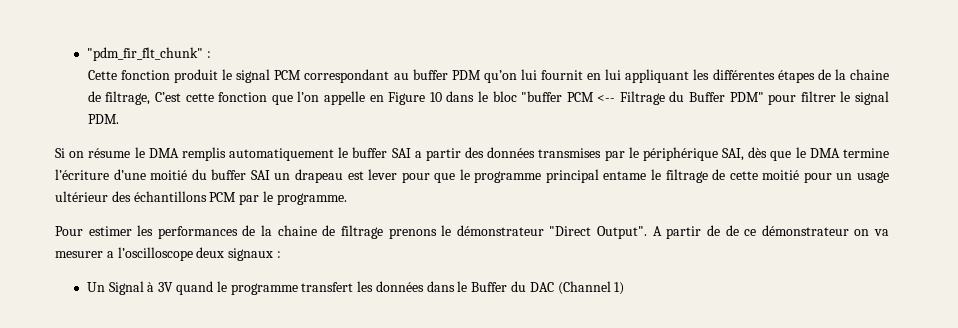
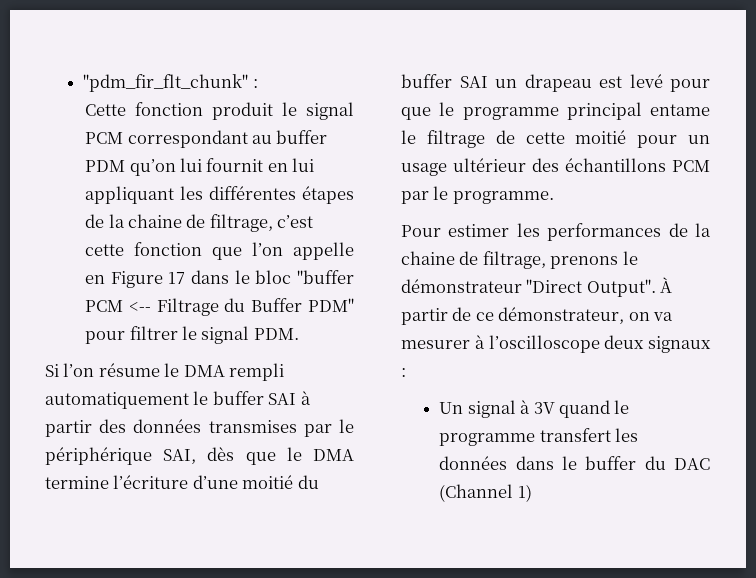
- Cette fonction produit le signal PCM correspondant au buffer PDM qu’on lui fournit en lui appliquant les différentes étapes de la chaine de filtrage, C’est cette fonction que l’on appelle en Figure 10 dans le bloc "buffer PCM <-- Filtrage du Buffer PDM" pour filtrer le signal PDM.
+ Cette fonction produit le signal PCM correspondant au buffer PDM qu’on lui fournit en lui appliquant les différentes étapes de la chaine de filtrage, c’est cette fonction que l’on appelle en Figure 17 dans le bloc "buffer PCM <-- Filtrage du Buffer PDM" pour filtrer le signal PDM.
- Si on résume le DMA remplis automatiquement le buffer SAI a partir des données transmises par le périphérique SAI, dès que le DMA termine l’écriture d’une moitié du buffer SAI un drapeau est lever pour que le programme principal entame le filtrage de cette moitié pour un usage ultérieur des échantillons PCM par le programme.
+ Si l’on résume le DMA rempli automatiquement le buffer SAI à partir des données transmises par le périphérique SAI, dès que le DMA termine l’écriture d’une moitié du buffer SAI un drapeau est levé pour que le programme principal entame le filtrage de cette moitié pour un usage ultérieur des échantillons PCM par le programme.
- Pour estimer les performances de la chaine de filtrage prenons le démonstrateur "Direct Output".
+ Pour estimer les performances de la chaine de filtrage, prenons le démonstrateur "Direct Output".
- A partir de de ce démonstrateur on va mesurer a l’oscilloscope deux signaux :
+ À partir de ce démonstrateur, on va mesurer à l’oscilloscope deux signaux :
- Un Signal à 3V quand le programme transfert les données dans le Buffer du DAC (Channel 1)
+ Un signal à 3V quand le programme transfert les données dans le buffer du DAC (Channel 1)

